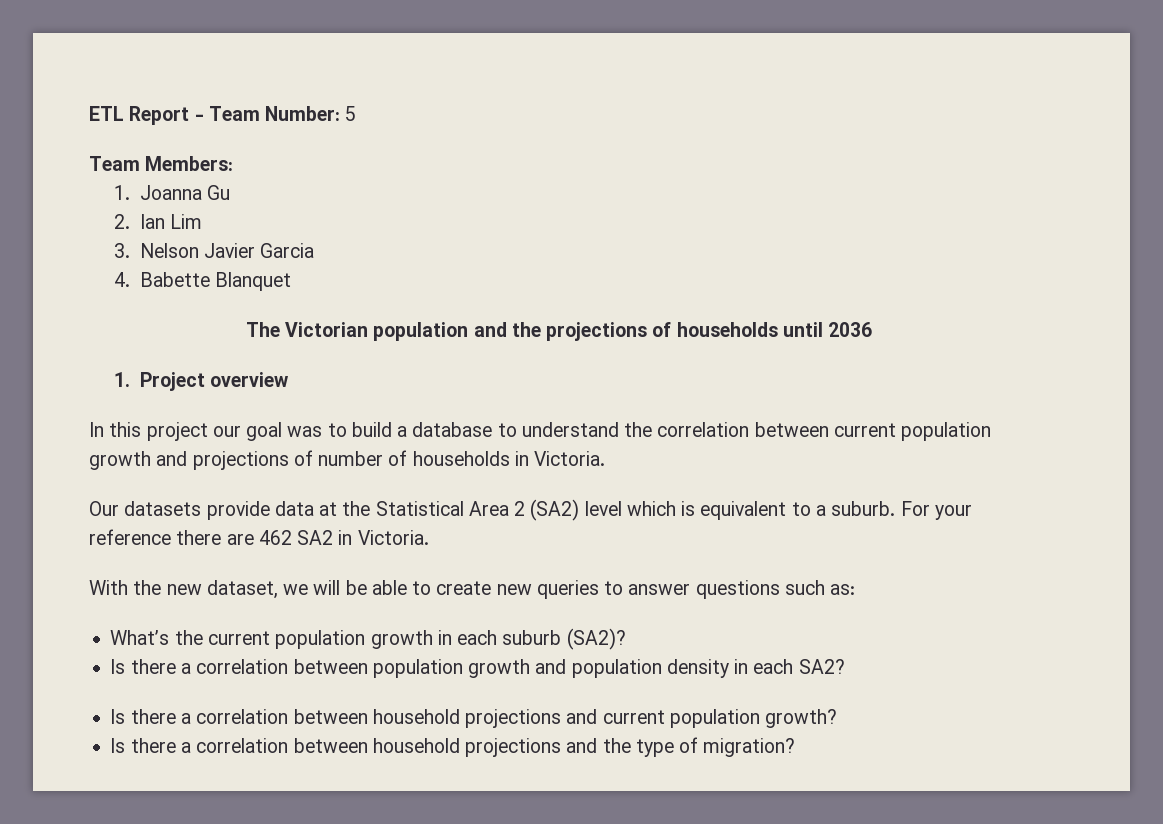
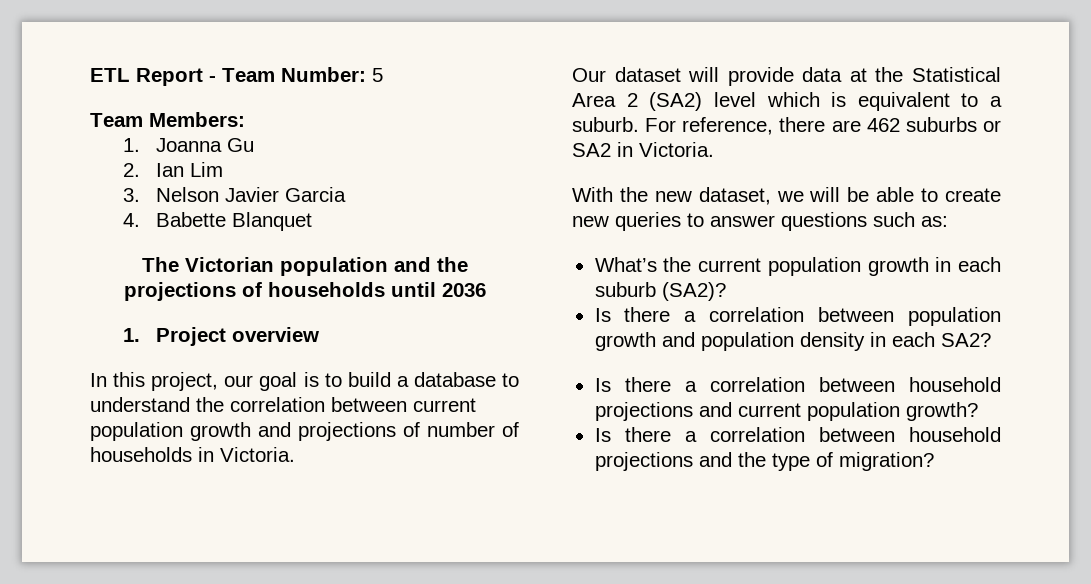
- In this project our goal was to build a database to understand the correlation between current population growth and projections of number of households in Victoria.
+ In this project, our goal is to build a database to understand the correlation between current population growth and projections of number of households in Victoria.
- Our datasets provide data at the Statistical Area 2 (SA2) level which is equivalent to a suburb.
+ Our dataset will provide data at the Statistical Area 2 (SA2) level which is equivalent to a suburb.
- For your reference there are 462 SA2 in Victoria.
+ For reference, there are 462 suburbs or SA2 in Victoria.

